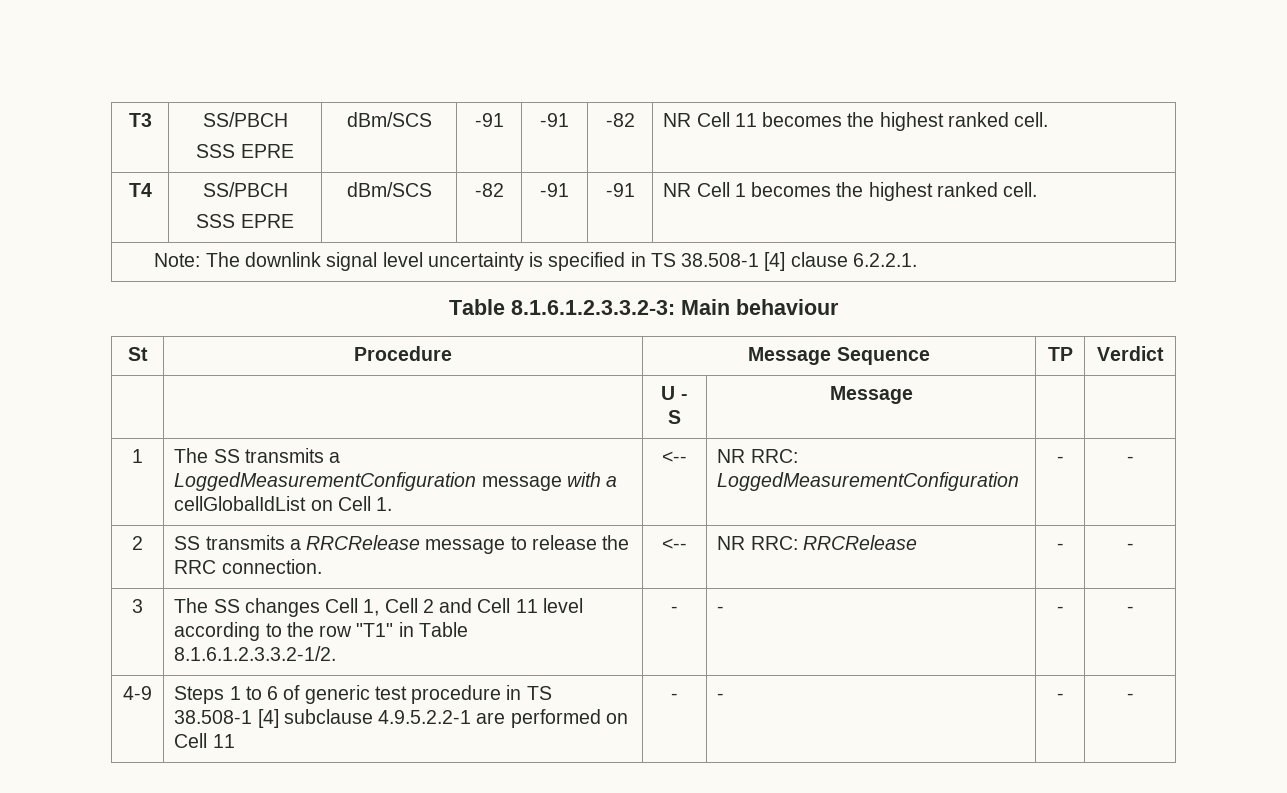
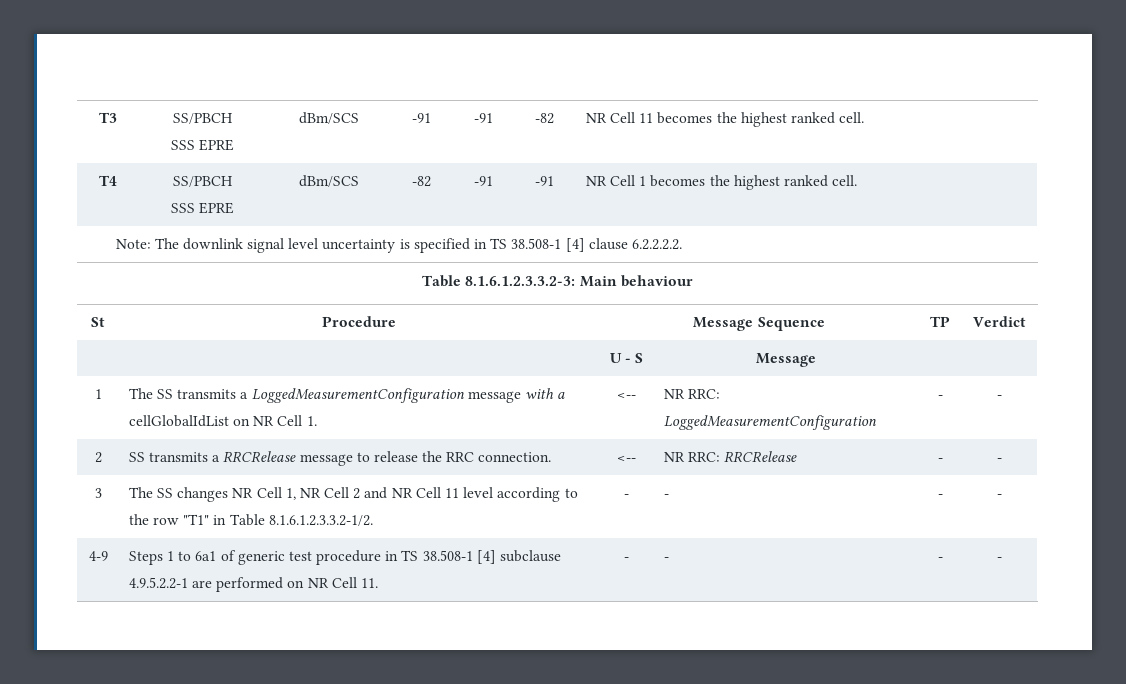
- Note: The downlink signal level uncertainty is specified in TS 38.508-1 [4] clause 6.2.2.1.
+ Note: The downlink signal level uncertainty is specified in TS 38.508-1 [4] clause 6.2.2.2.2.
- 1 | The SS transmits a LoggedMeasurementConfiguration message with a cellGlobalIdList on Cell 1. | <-- | NR RRC: LoggedMeasurementConfiguration | - | -
+ 1 | The SS transmits a LoggedMeasurementConfiguration message with a cellGlobalIdList on NR Cell 1. | <-- | NR RRC: LoggedMeasurementConfiguration | - | -
- 3 | The SS changes Cell 1, Cell 2 and Cell 11 level according to the row "T1" in Table 8.1.6.1.2.3.3.2-1/2. | - | - | - | -
+ 3 | The SS changes NR Cell 1, NR Cell 2 and NR Cell 11 level according to the row "T1" in Table 8.1.6.1.2.3.3.2-1/2. | - | - | - | -
- 4-9 | Steps 1 to 6 of generic test procedure in TS 38.508-1 [4] subclause 4.9.5.2.2-1 are performed on Cell 11 | - | - | - | -
+ 4-9 | Steps 1 to 6a1 of generic test procedure in TS 38.508-1 [4] subclause 4.9.5.2.2-1 are performed on NR Cell 11. | - | - | - | -

